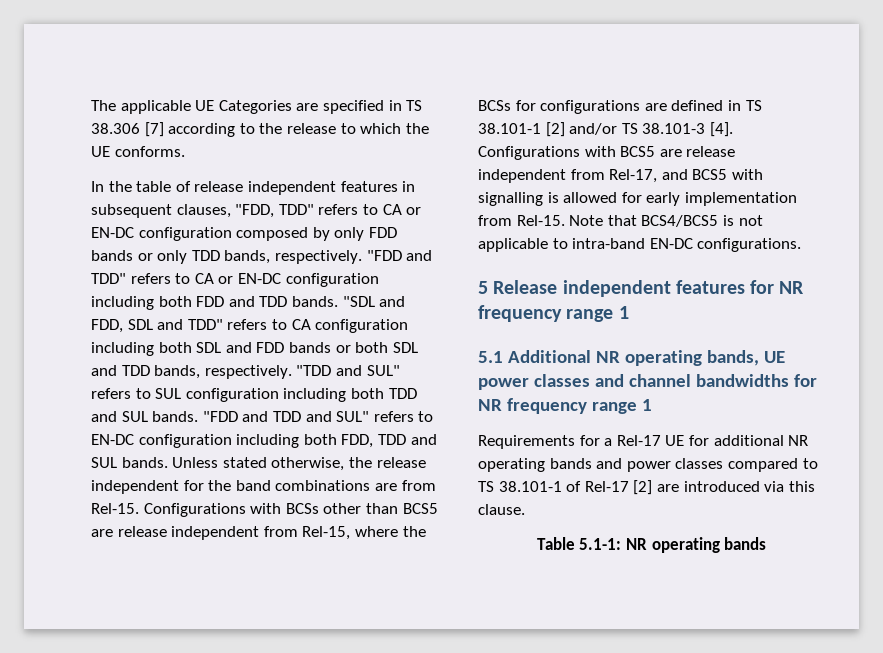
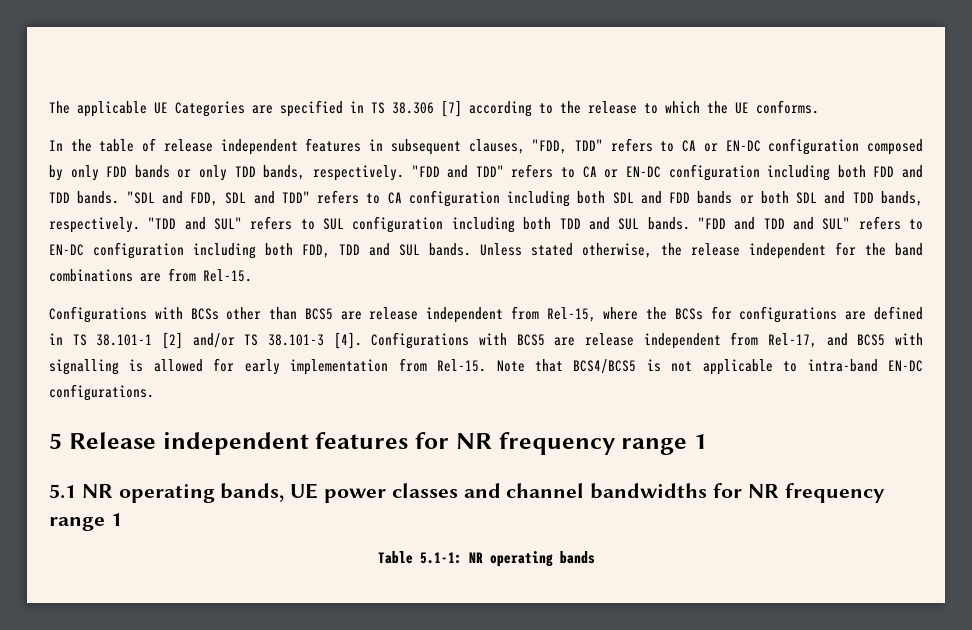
- Unless stated otherwise, the release independent for the band combinations are from Rel-15. Configurations with BCSs other than BCS5 are release independent from Rel-15, where the BCSs for configurations are defined in TS 38.101-1 [2] and/or TS 38.101-3 [4].
+ Unless stated otherwise, the release independent for the band combinations are from Rel-15.
+ Configurations with BCSs other than BCS5 are release independent from Rel-15, where the BCSs for configurations are defined in TS 38.101-1 [2] and/or TS 38.101-3 [4].
- 5.1 Additional NR operating bands, UE power classes and channel bandwidths for NR frequency range 1
+ 5.1 NR operating bands, UE power classes and channel bandwidths for NR frequency range 1
- Requirements for a Rel-17 UE for additional NR operating bands and power classes compared to TS 38.101-1 of Rel-17 [2] are introduced via this clause.

